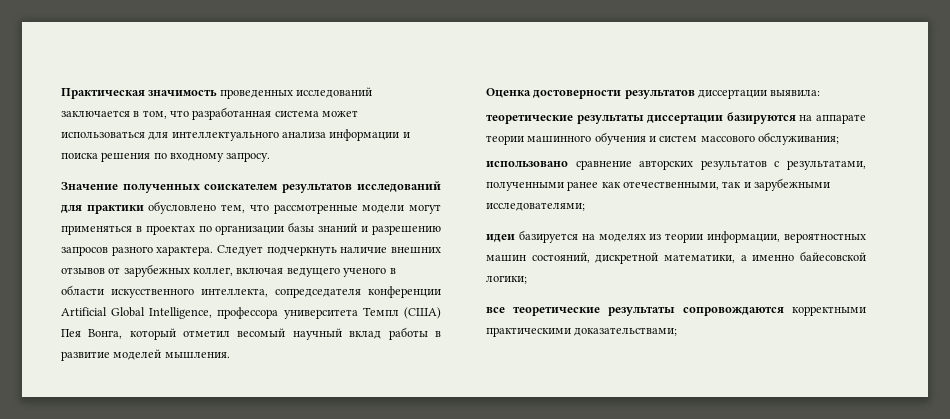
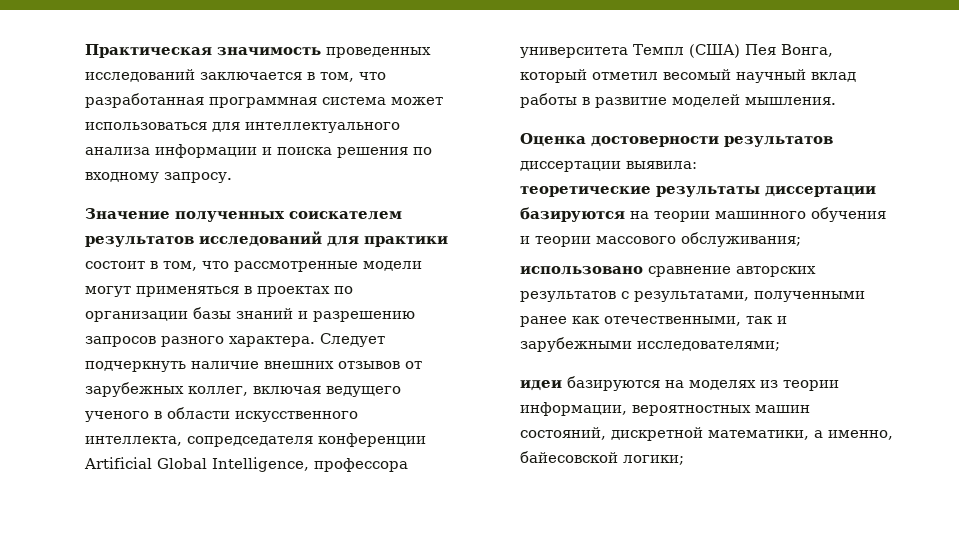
- Практическая значимость проведенных исследований заключается в том, что разработанная система может использоваться для интеллектуального анализа информации и поиска решения по входному запросу.
+ Практическая значимость проведенных исследований заключается в том, что разработанная программная система может использоваться для интеллектуального анализа информации и поиска решения по входному запросу.
- Значение полученных соискателем результатов исследований для практики обусловлено тем, что рассмотренные модели могут применяться в проектах по организации базы знаний и разрешению запросов разного характера.
+ Значение полученных соискателем результатов исследований для практики состоит в том, что рассмотренные модели могут применяться в проектах по организации базы знаний и разрешению запросов разного характера.
- теоретические результаты диссертации базируются на аппарате теории машинного обучения и систем массового обслуживания;
+ теоретические результаты диссертации базируются на теории машинного обучения и теории массового обслуживания;
- идеи базируется на моделях из теории информации, вероятностных машин состояний, дискретной математики, а именно байесовской логики;
+ идеи базируются на моделях из теории информации, вероятностных машин состояний, дискретной математики, а именно, байесовской логики;
- все теоретические результаты сопровождаются корректными практическими доказательствами;

